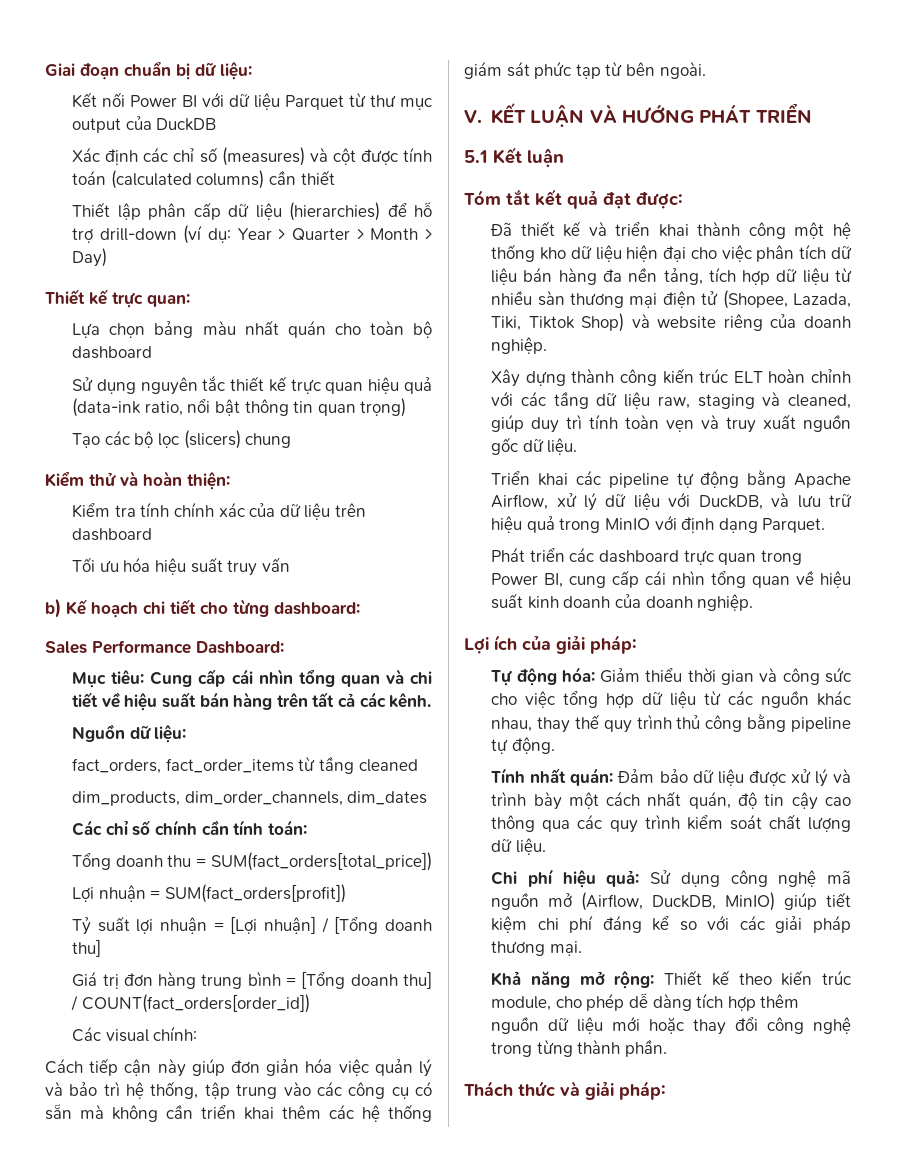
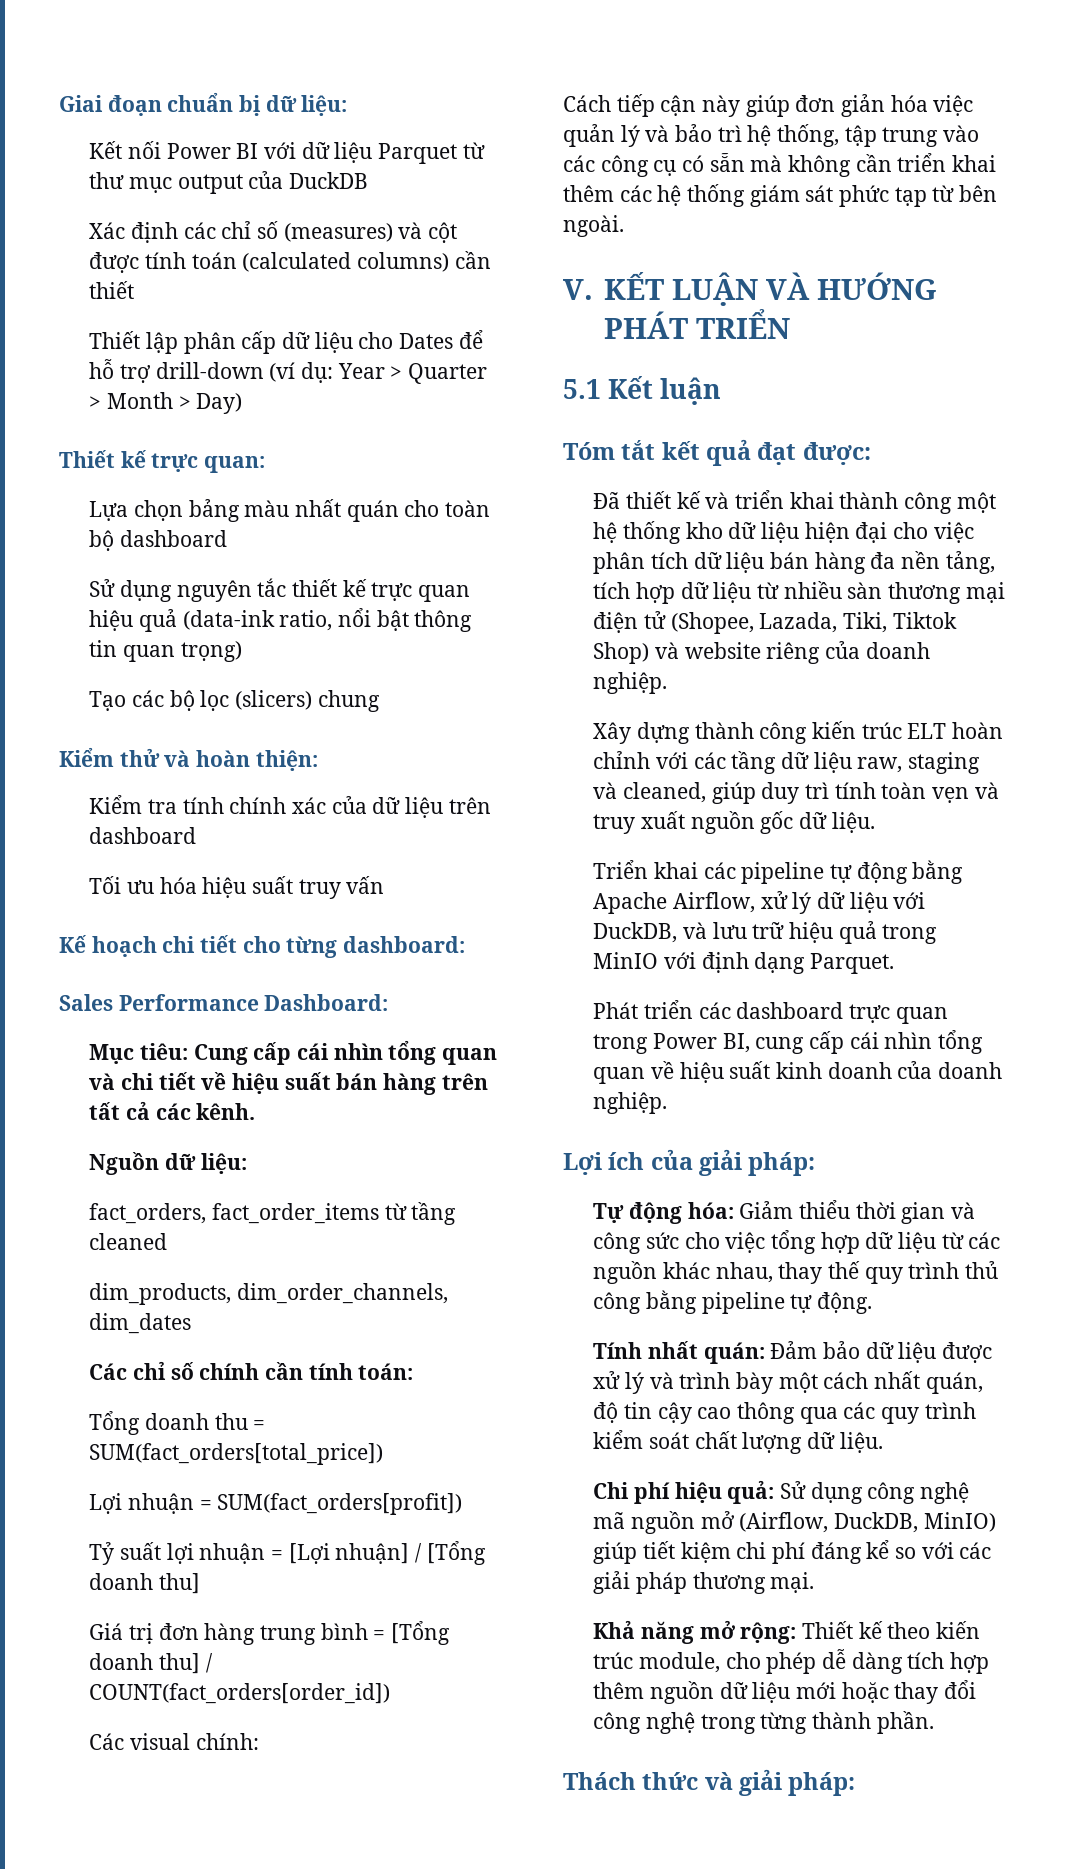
- Thiết lập phân cấp dữ liệu (hierarchies) để hỗ trợ drill-down (ví dụ: Year > Quarter > Month > Day)
+ Thiết lập phân cấp dữ liệu cho Dates để hỗ trợ drill-down (ví dụ: Year > Quarter > Month > Day)
- b) Kế hoạch chi tiết cho từng dashboard:
+ Kế hoạch chi tiết cho từng dashboard:

